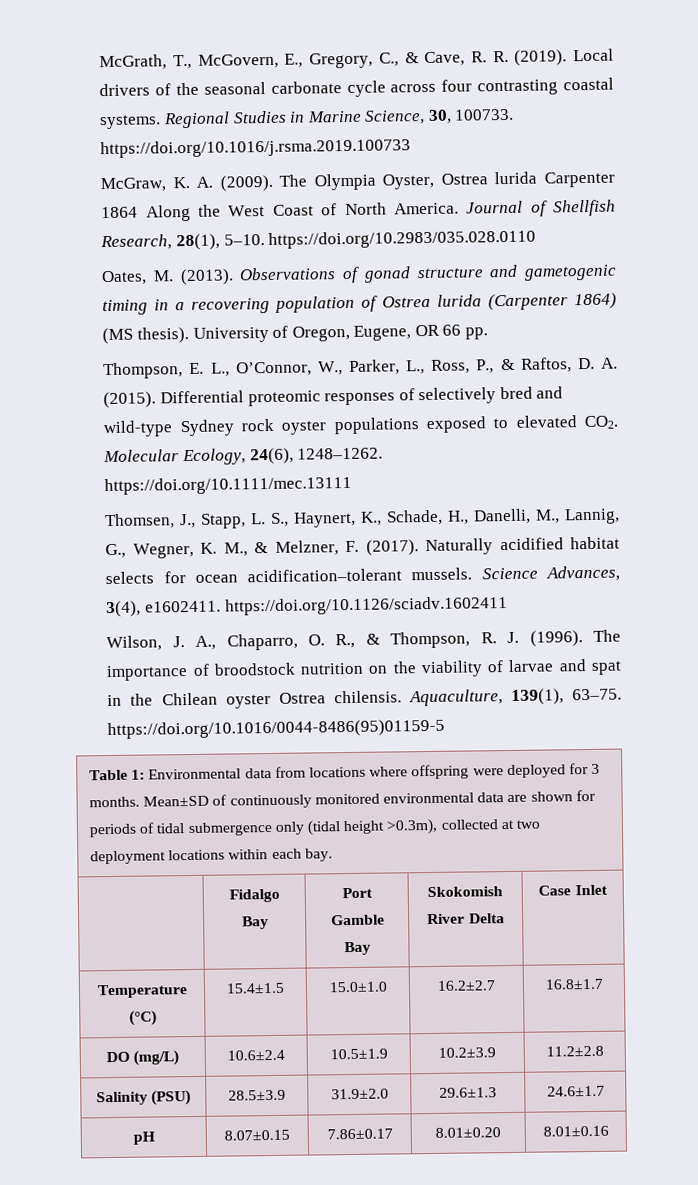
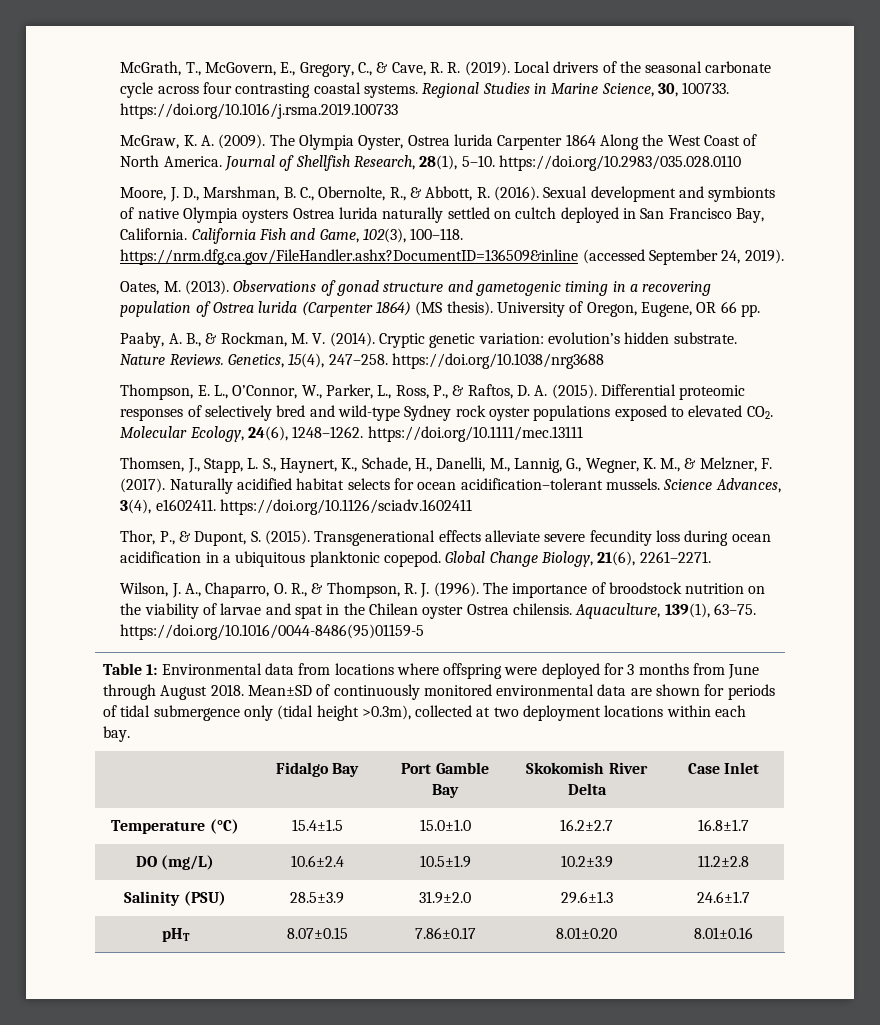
+ Moore, J. D., Marshman, B. C., Obernolte, R., & Abbott, R. (2016). Sexual development and symbionts of native Olympia oysters Ostrea lurida naturally settled on cultch deployed in San Francisco Bay, California. California Fish and Game, 102(3), 100–118. https://nrm.dfg.ca.gov/FileHandler.ashx?DocumentID=136509&inline (accessed September 24, 2019).
+ Paaby, A. B., & Rockman, M. V. (2014). Cryptic genetic variation: evolution’s hidden substrate. Nature Reviews. Genetics, 15(4), 247–258. https://doi.org/10.1038/nrg3688
+ Thor, P., & Dupont, S. (2015). Transgenerational effects alleviate severe fecundity loss during ocean acidification in a ubiquitous planktonic copepod. Global Change Biology, 21(6), 2261–2271.
- Table 1: Environmental data from locations where offspring were deployed for 3 months.
+ Table 1: Environmental data from locations where offspring were deployed for 3 months from June through August 2018.
- pH | 8.07±0.15 | 7.86±0.17 | 8.01±0.20 | 8.01±0.16
+ pHT | 8.07±0.15 | 7.86±0.17 | 8.01±0.20 | 8.01±0.16

